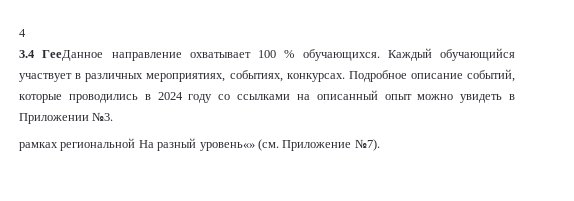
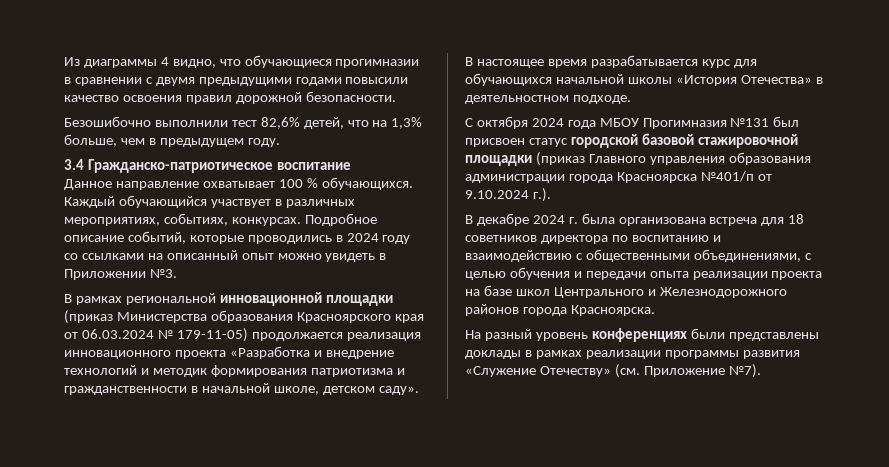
- 4
- 3.4 ГееДанное направление охватывает 100 % обучающихся.
+ Из диаграммы 4 видно, что обучающиеся прогимназии в сравнении с двумя предыдущими годами повысили качество освоения правил дорожной безопасности.
+ Безошибочно выполнили тест 82,6% детей, что на 1,3% больше, чем в предыдущем году.
+ 3.4 Гражданско-патриотическое воспитание
+ Данное направление охватывает 100 % обучающихся.
- рамках региональной На разный уровень«» (см. Приложение №7).
+ В рамках региональной инновационной площадки (приказ Министерства образования Красноярского края от 06.03.2024 № 179-11-05) продолжается реализация инновационного проекта «Разработка и внедрение технологий и методик формирования патриотизма и гражданственности в начальной школе, детском саду». В настоящее время разрабатывается курс для обучающихся начальной школы «История Отечества» в деятельностном подходе.
+ С октября 2024 года МБОУ Прогимназия №131 был присвоен статус городской базовой стажировочной площадки (приказ Главного управления образования администрации города Красноярска №401/п от 9.10.2024 г.).
+ В декабре 2024 г. была организована встреча для 18 советников директора по воспитанию и взаимодействию с общественными объединениями, с целью обучения и передачи опыта реализации проекта на базе школ Центрального и Железнодорожного районов города Красноярска.
+ На разный уровень конференциях были представлены доклады в рамках реализации программы развития «Служение Отечеству» (см. Приложение №7).

